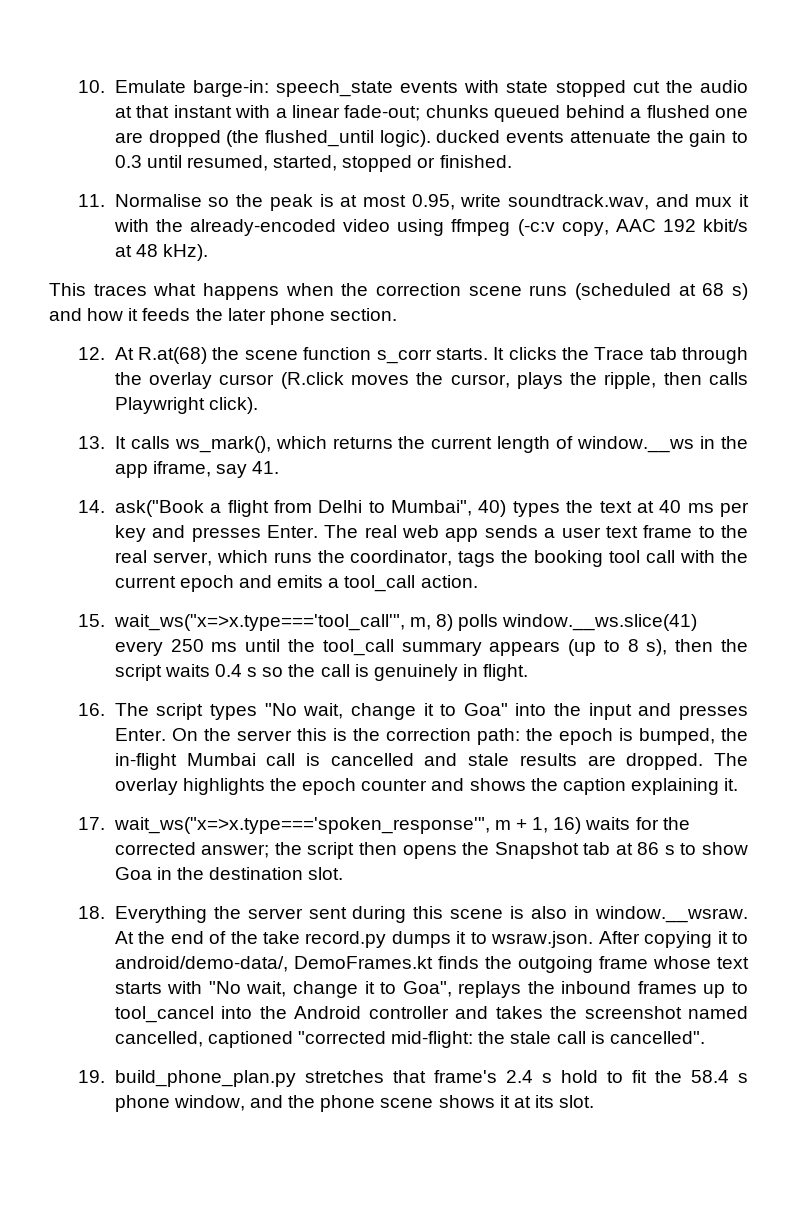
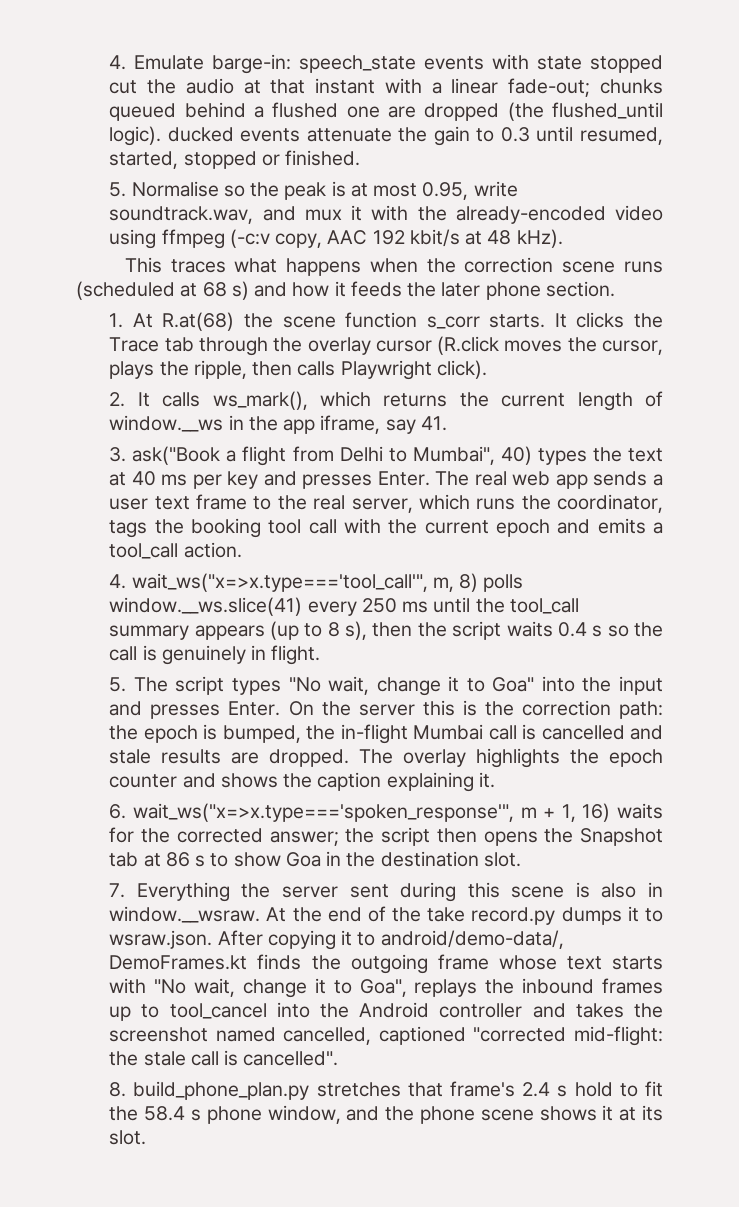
- 10. Emulate barge-in: speech_state events with state stopped cut the audio at that instant with a linear fade-out; chunks queued behind a flushed one are dropped (the flushed_until logic). ducked events attenuate the gain to 0.3 until resumed, started, stopped or finished.
+ 4. Emulate barge-in: speech_state events with state stopped cut the audio at that instant with a linear fade-out; chunks queued behind a flushed one are dropped (the flushed_until logic). ducked events attenuate the gain to 0.3 until resumed, started, stopped or finished.
- 11. Normalise so the peak is at most 0.95, write soundtrack.wav, and mux it with the already-encoded video using ffmpeg (-c:v copy, AAC 192 kbit/s at 48 kHz).
+ 5. Normalise so the peak is at most 0.95, write soundtrack.wav, and mux it with the already-encoded video using ffmpeg (-c:v copy, AAC 192 kbit/s at 48 kHz).
- 12. At R.at(68) the scene function s_corr starts.
+ 1. At R.at(68) the scene function s_corr starts.
- 13. It calls ws_mark(), which returns the current length of window.__ws in the app iframe, say 41.
+ 2. It calls ws_mark(), which returns the current length of window.__ws in the app iframe, say 41.
- 14. ask("Book a flight from Delhi to Mumbai", 40) types the text at 40 ms per key and presses Enter.
+ 3. ask("Book a flight from Delhi to Mumbai", 40) types the text at 40 ms per key and presses Enter.
- 15. wait_ws("x=>x.type==='tool_call'", m, 8) polls window.__ws.slice(41) every 250 ms until the tool_call summary appears (up to 8 s), then the script waits 0.4 s so the call is genuinely in flight.
+ 4. wait_ws("x=>x.type==='tool_call'", m, 8) polls window.__ws.slice(41) every 250 ms until the tool_call summary appears (up to 8 s), then the script waits 0.4 s so the call is genuinely in flight.
- 16. The script types "No wait, change it to Goa" into the input and presses Enter.
+ 5. The script types "No wait, change it to Goa" into the input and presses Enter.
- 17. wait_ws("x=>x.type==='spoken_response'", m + 1, 16) waits for the corrected answer; the script then opens the Snapshot tab at 86 s to show Goa in the destination slot.
+ 6. wait_ws("x=>x.type==='spoken_response'", m + 1, 16) waits for the corrected answer; the script then opens the Snapshot tab at 86 s to show Goa in the destination slot.
- 18. Everything the server sent during this scene is also in window.__wsraw. At the end of the take record.py dumps it to wsraw.json. After copying it to android/demo-data/, DemoFrames.kt finds the outgoing frame whose text starts with "No wait, change it to Goa", replays the inbound frames up to tool_cancel into the Android controller and takes the screenshot named cancelled, captioned "corrected mid-flight:
+ 7. Everything the server sent during this scene is also in window.__wsraw. At the end of the take record.py dumps it to wsraw.json. After copying it to android/demo-data/, DemoFrames.kt finds the outgoing frame whose text starts with "No wait, change it to Goa", replays the inbound frames up to tool_cancel into the Android controller and takes the screenshot named cancelled, captioned "corrected mid-flight:
- 19. build_phone_plan.py stretches that frame's 2.4 s hold to fit the 58.4 s phone window, and the phone scene shows it at its slot.
+ 8. build_phone_plan.py stretches that frame's 2.4 s hold to fit the 58.4 s phone window, and the phone scene shows it at its slot.

